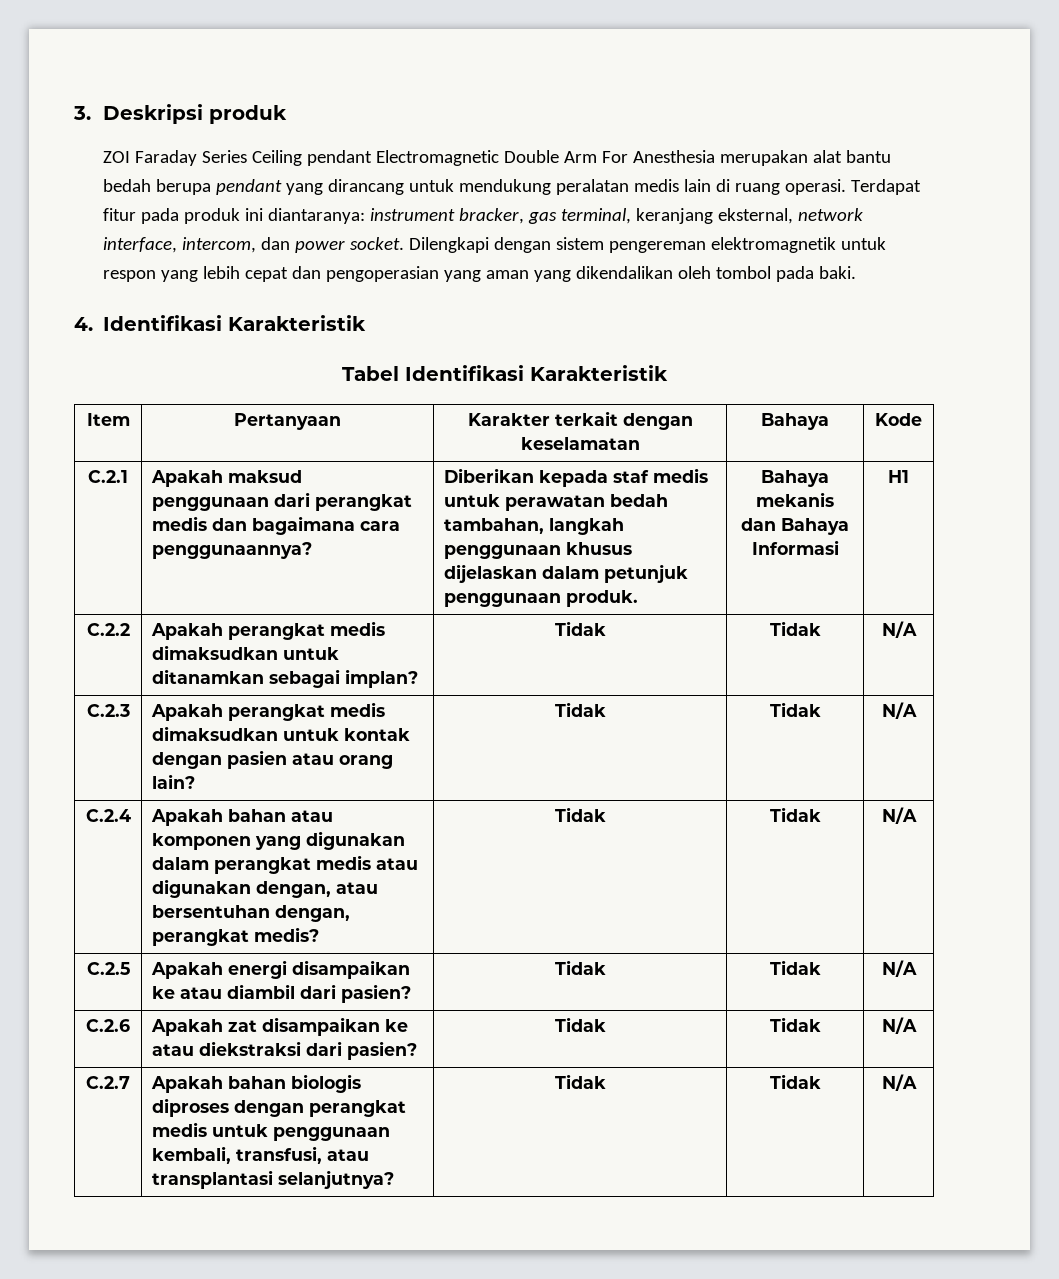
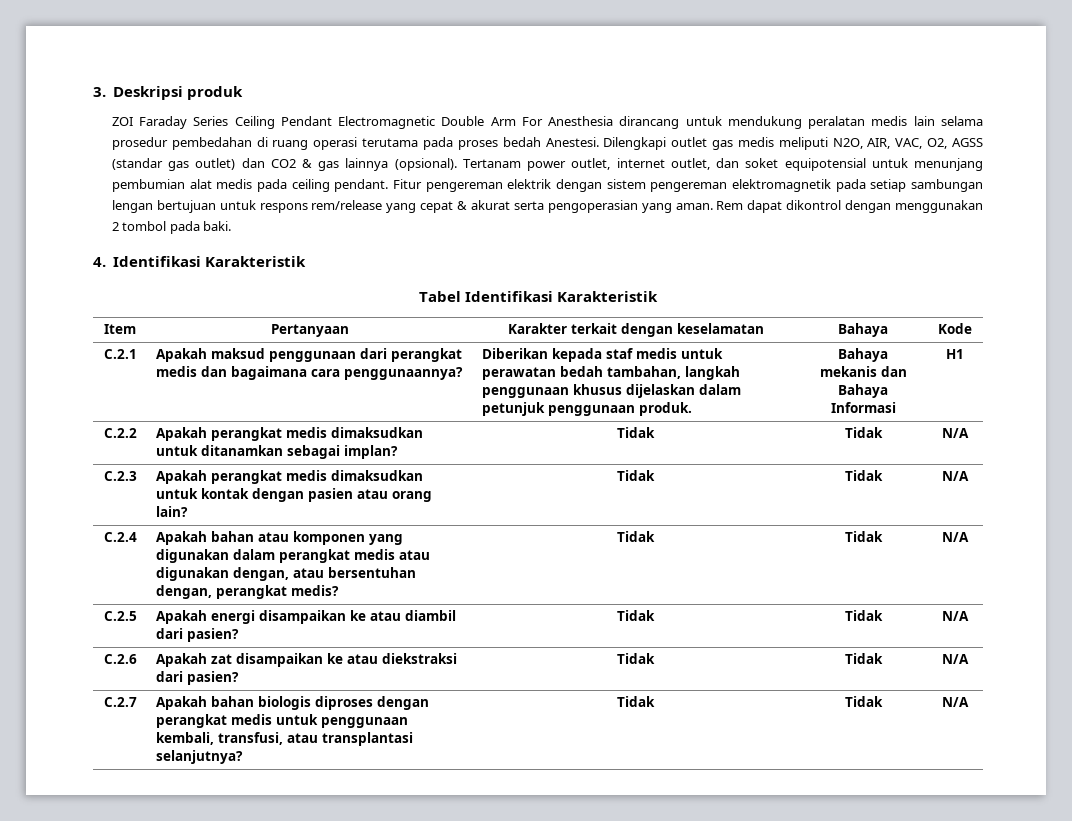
- ZOI Faraday Series Ceiling pendant Electromagnetic Double Arm For Anesthesia merupakan alat bantu bedah berupa pendant yang dirancang untuk mendukung peralatan medis lain di ruang operasi. Terdapat fitur pada produk ini diantaranya: instrument bracker, gas terminal, keranjang eksternal, network interface, intercom, dan power socket. Dilengkapi dengan sistem pengereman elektromagnetik untuk respon yang lebih cepat dan pengoperasian yang aman yang dikendalikan oleh tombol pada baki.
+ ZOI Faraday Series Ceiling Pendant Electromagnetic Double Arm For Anesthesia dirancang untuk mendukung peralatan medis lain selama prosedur pembedahan di ruang operasi terutama pada proses bedah Anestesi. Dilengkapi outlet gas medis meliputi N2O, AIR, VAC, O2, AGSS (standar gas outlet) dan CO2 & gas lainnya (opsional). Tertanam power outlet, internet outlet, dan soket equipotensial untuk menunjang pembumian alat medis pada ceiling pendant. Fitur pengereman elektrik dengan sistem pengereman elektromagnetik pada setiap sambungan lengan bertujuan untuk respons rem/release yang cepat & akurat serta pengoperasian yang aman. Rem dapat dikontrol dengan menggunakan 2 tombol pada baki.

